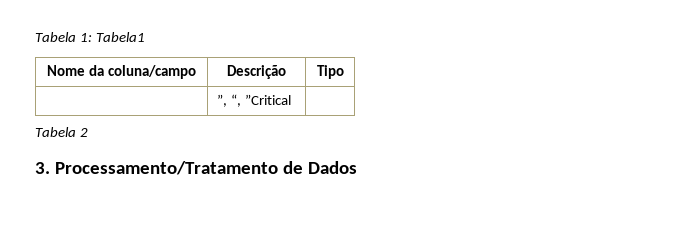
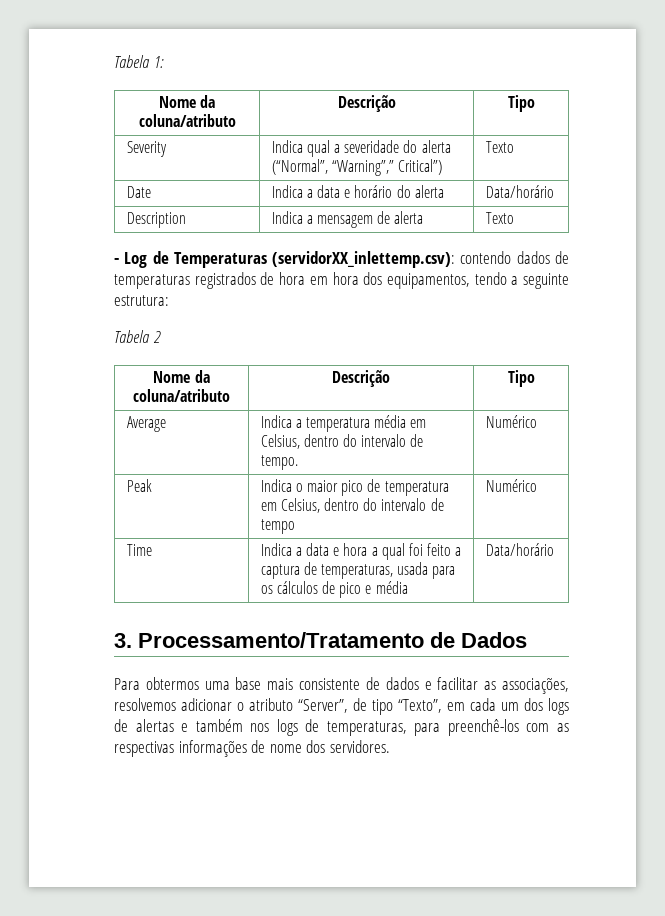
- Tabela 1: Tabela1
- Nome da coluna/campo | Descrição | Tipo
- | ”, “, ”Critical |
+ Tabela 1:
+ Nome da coluna/atributo | Descrição | Tipo
+ Severity | Indica qual a severidade do alerta (“Normal”, “Warning”,” Critical”) | Texto
+ Date | Indica a data e horário do alerta | Data/horário
+ Description | Indica a mensagem de alerta | Texto
+ - Log de Temperaturas (servidorXX_inlettemp.csv): contendo dados de temperaturas registrados de hora em hora dos equipamentos, tendo a seguinte estrutura:
  Tabela 2
+ Nome da coluna/atributo | Descrição | Tipo
+ Average | Indica a temperatura média em Celsius, dentro do intervalo de tempo. | Numérico
+ Peak | Indica o maior pico de temperatura em Celsius, dentro do intervalo de tempo | Numérico
+ Time | Indica a data e hora a qual foi feito a captura de temperaturas, usada para os cálculos de pico e média | Data/horário
  3. Processamento/Tratamento de Dados
+ Para obtermos uma base mais consistente de dados e facilitar as associações, resolvemos adicionar o atributo “Server”, de tipo “Texto”, em cada um dos logs de alertas e também nos logs de temperaturas, para preenchê-los com as respectivas informações de nome dos servidores.

